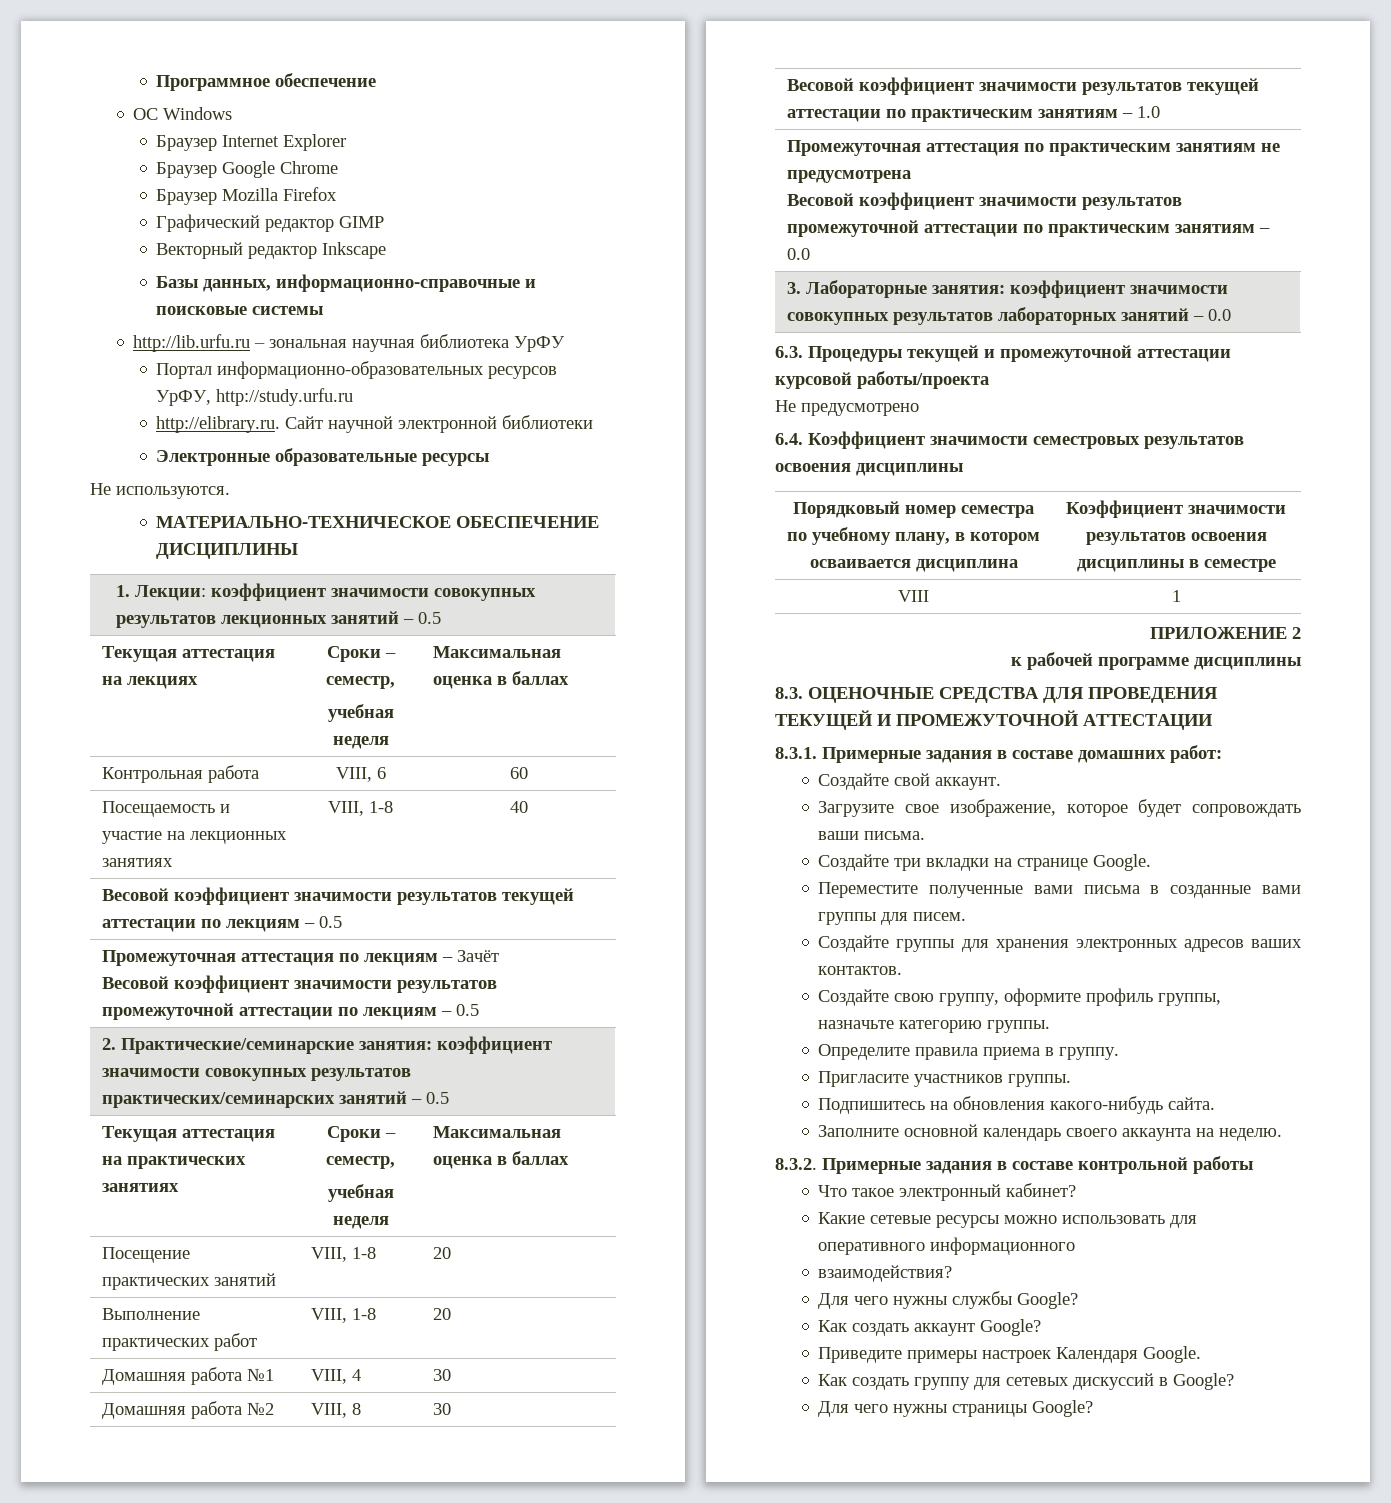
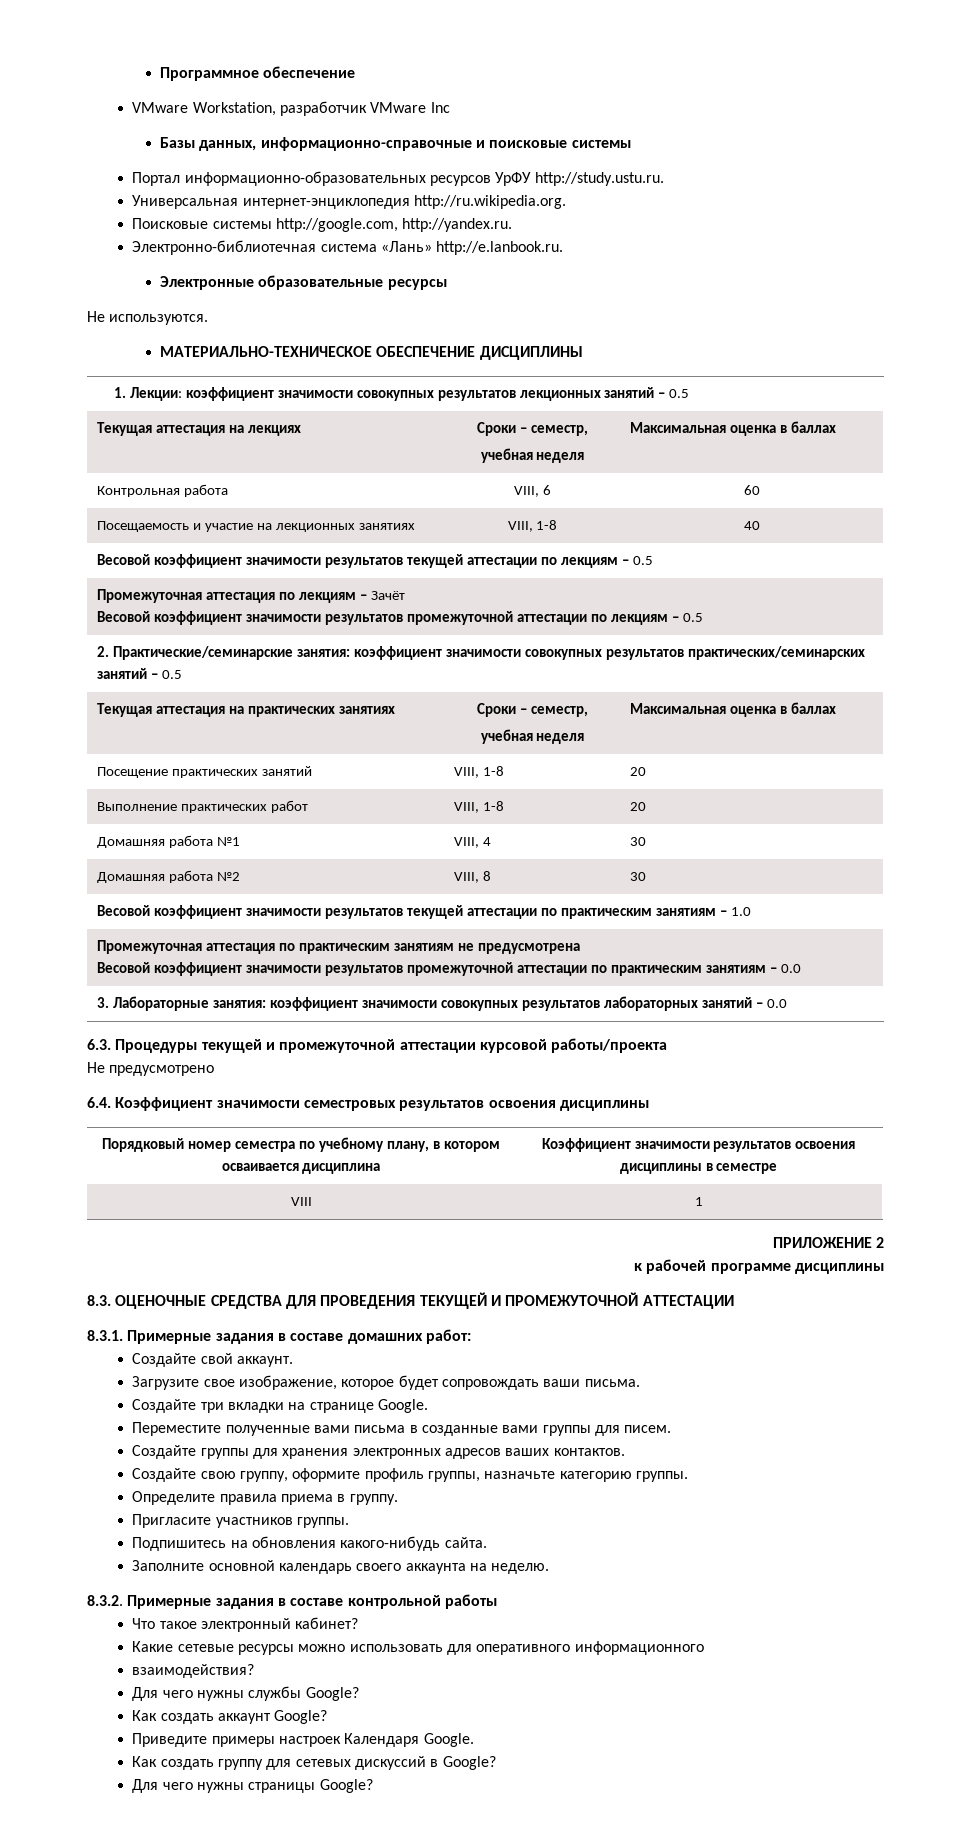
- ОС Windows
- Браузер Internet Explorer
- Браузер Google Chrome
- Браузер Mozilla Firefox
- Графический редактор GIMP
- Векторный редактор Inkscape
+ VMware Workstation, разработчик VMware Inc
- http://lib.urfu.ru – зональная научная библиотека УрФУ
- Портал информационно-образовательных ресурсов УрФУ, http://study.urfu.ru
- http://elibrary.ru. Сайт научной электронной библиотеки
+ Портал информационно-образовательных ресурсов УрФУ http://study.ustu.ru.
+ Универсальная интернет-энциклопедия http://ru.wikipedia.org.
+ Поисковые системы http://google.com, http://yandex.ru.
+ Электронно-библиотечная система «Лань» http://e.lanbook.ru.

